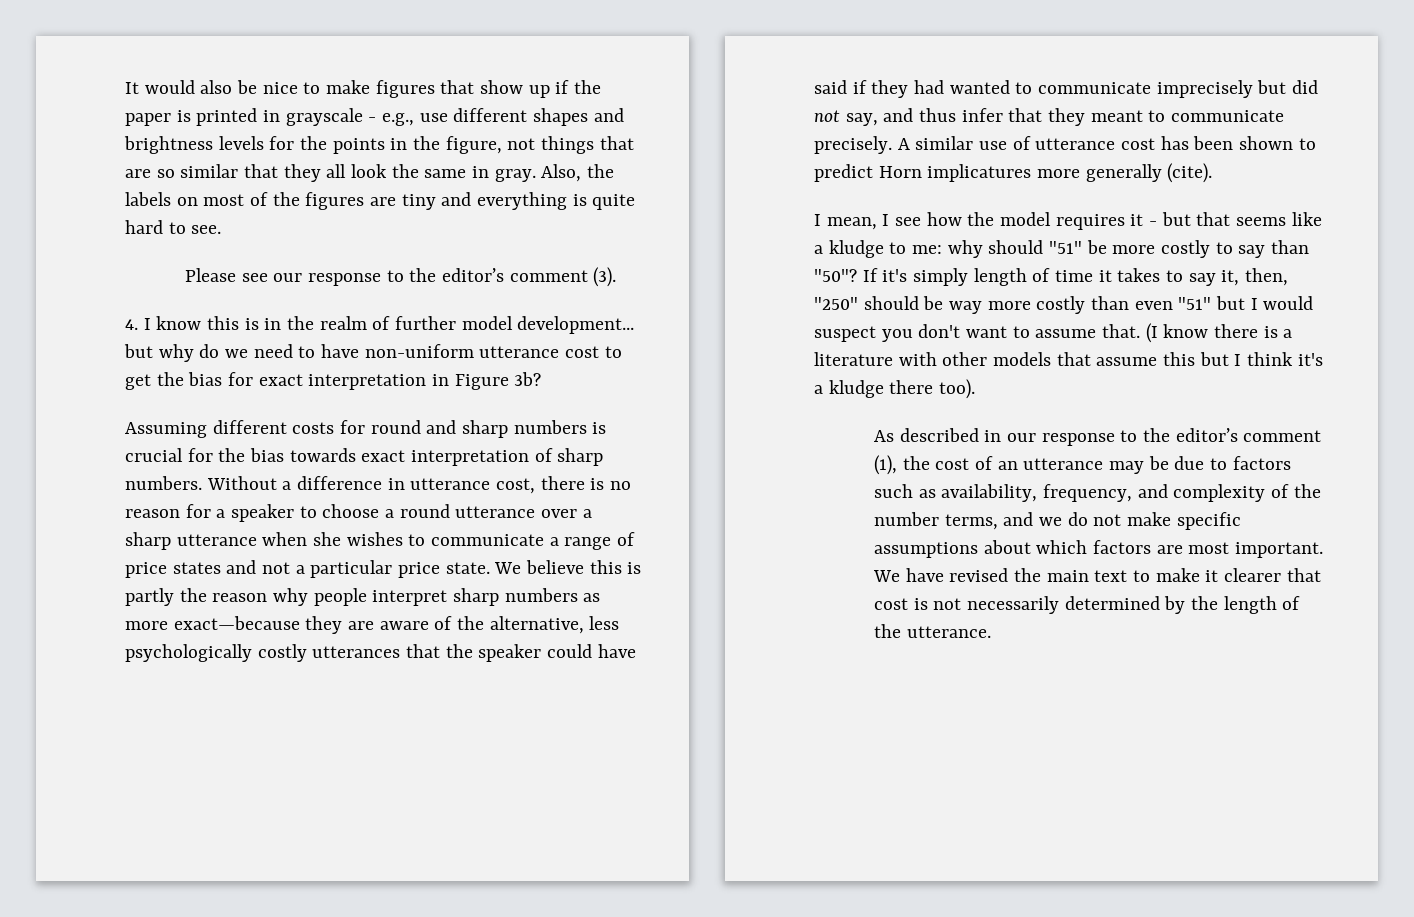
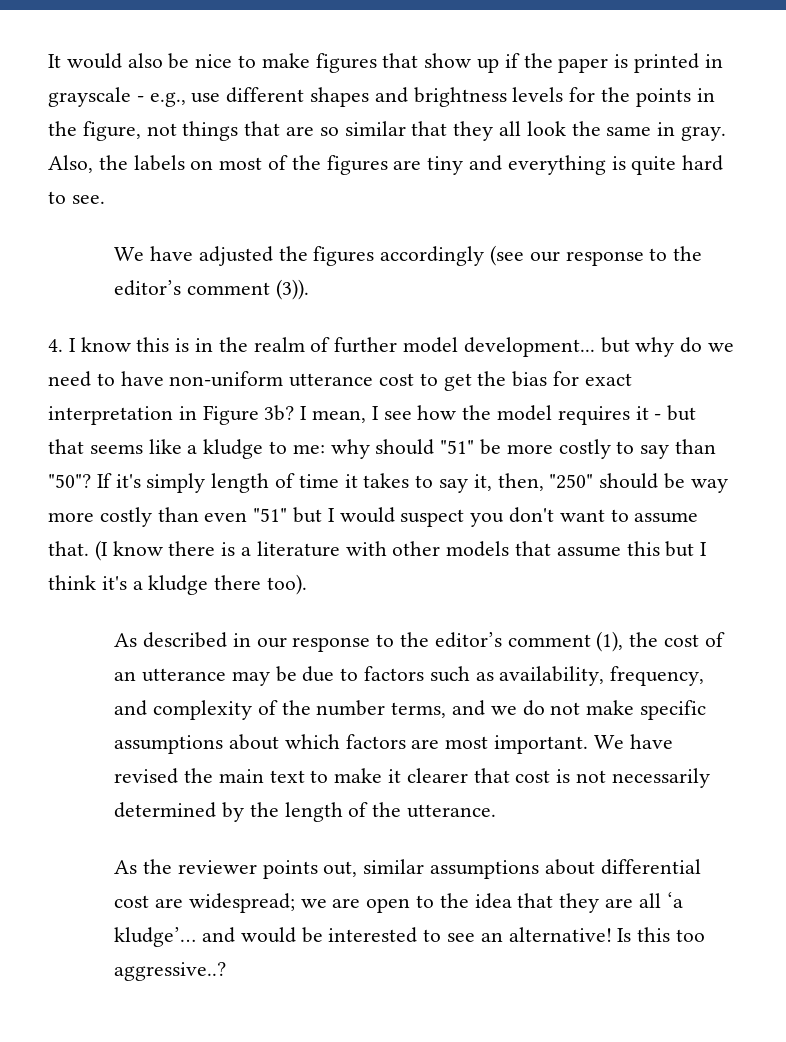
- Please see our response to the editor’s comment (3).
+ We have adjusted the figures accordingly (see our response to the editor’s comment (3)).
- 4. I know this is in the realm of further model development... but why do we need to have non-uniform utterance cost to get the bias for exact interpretation in Figure 3b?
- Assuming different costs for round and sharp numbers is crucial for the bias towards exact interpretation of sharp numbers. Without a difference in utterance cost, there is no reason for a speaker to choose a round utterance over a sharp utterance when she wishes to communicate a range of price states and not a particular price state. We believe this is partly the reason why people interpret sharp numbers as more exact—because they are aware of the alternative, less psychologically costly utterances that the speaker could have said if they had wanted to communicate imprecisely but did not say, and thus infer that they meant to communicate precisely. A similar use of utterance cost has been shown to predict Horn implicatures more generally (cite).
- I mean, I see how the model requires it - but that seems like a kludge to me: why should "51" be more costly to say than "50"?
+ 4. I know this is in the realm of further model development... but why do we need to have non-uniform utterance cost to get the bias for exact interpretation in Figure 3b? I mean, I see how the model requires it - but that seems like a kludge to me: why should "51" be more costly to say than "50"?
+ As the reviewer points out, similar assumptions about differential cost are widespread; we are open to the idea that they are all ‘a kludge’… and would be interested to see an alternative! Is this too aggressive..?

